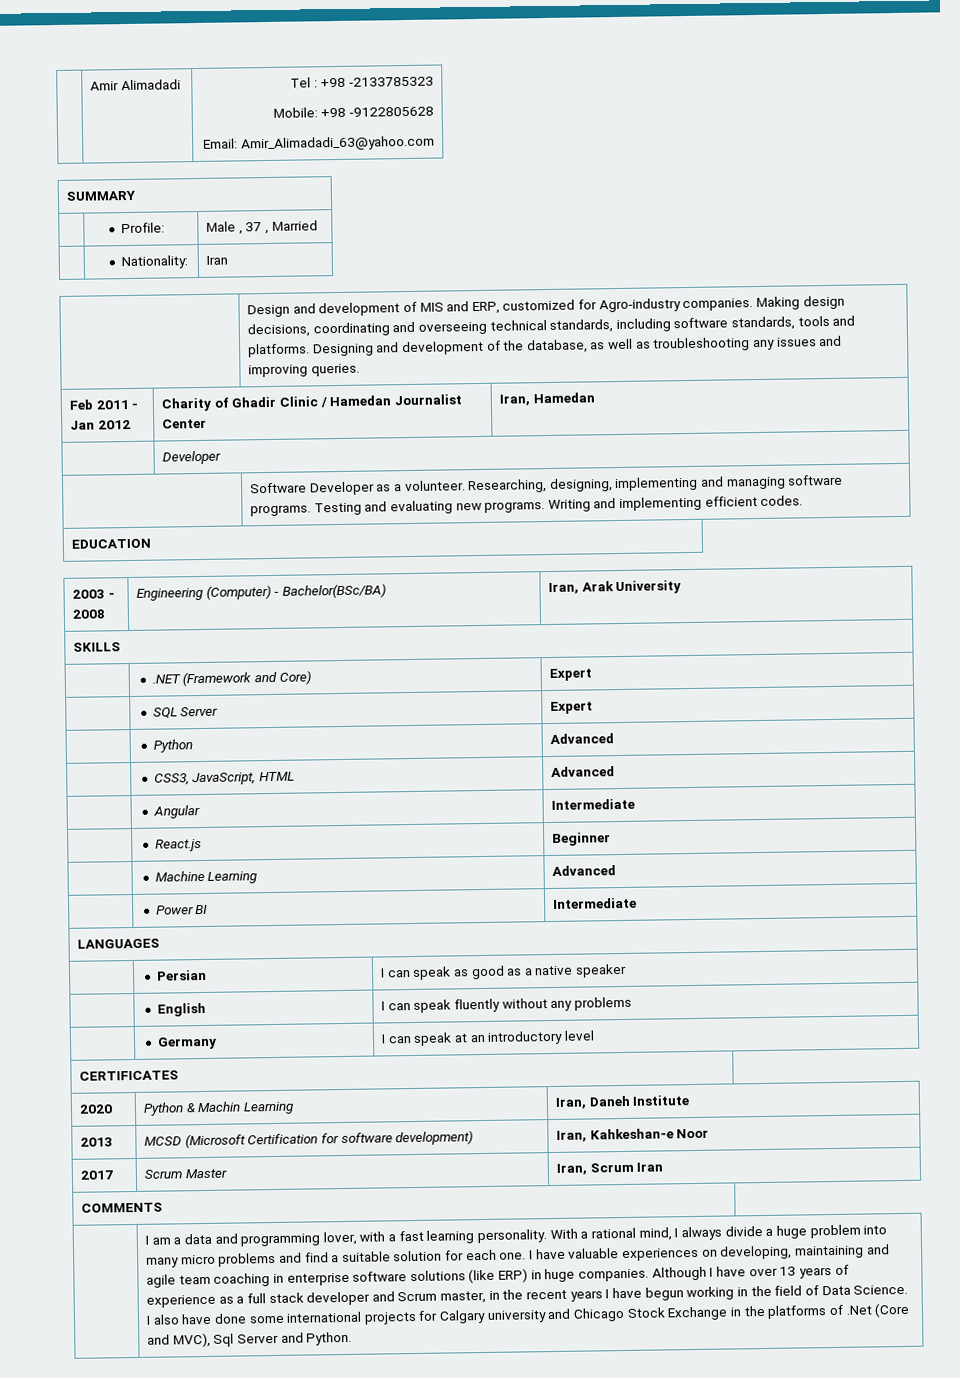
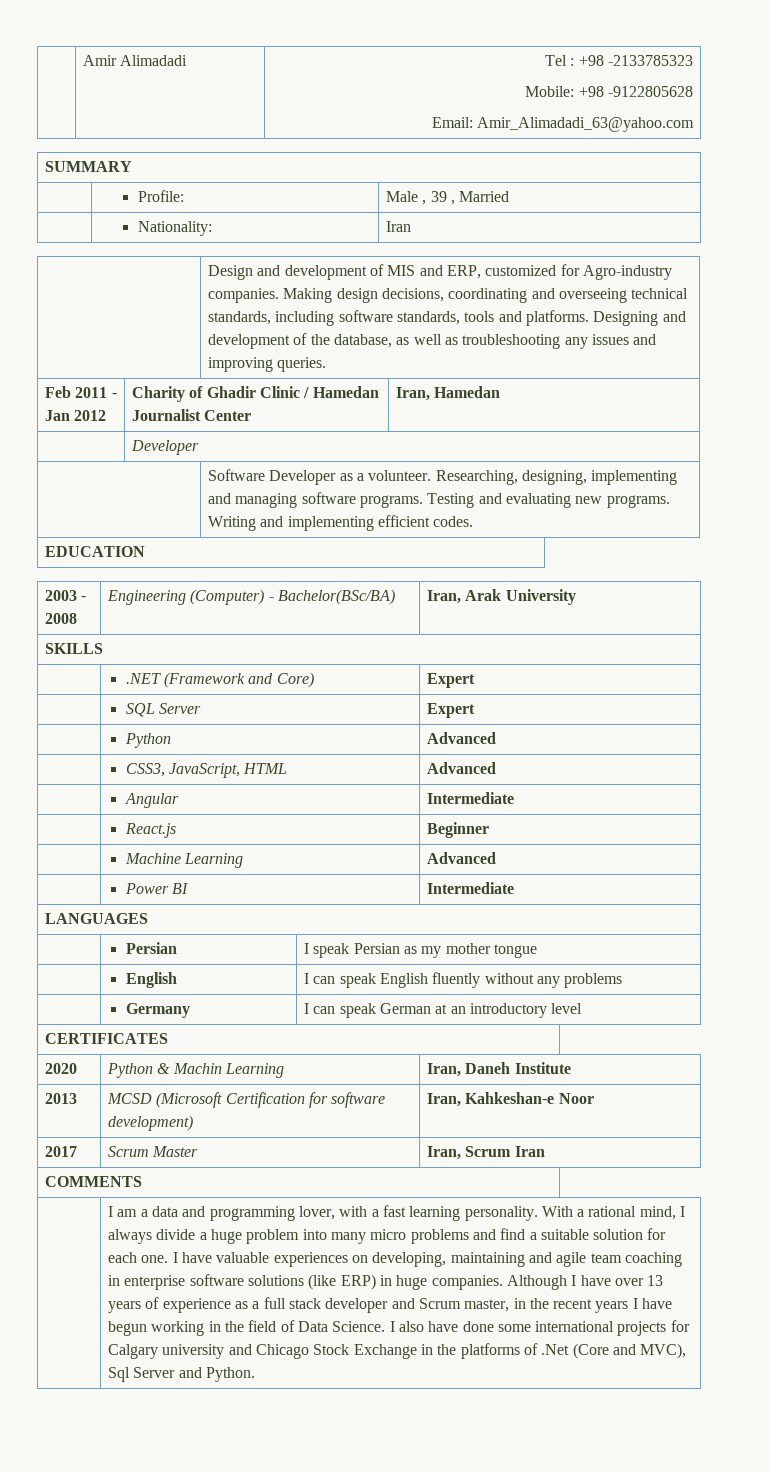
- | Profile: | Male , 37 , Married
+ | Profile: | Male , 39 , Married
- | Persian | I can speak as good as a native speaker
+ | Persian | I speak Persian as my mother tongue
- | English | I can speak fluently without any problems
+ | English | I can speak English fluently without any problems
- | Germany | I can speak at an introductory level
+ | Germany | I can speak German at an introductory level

